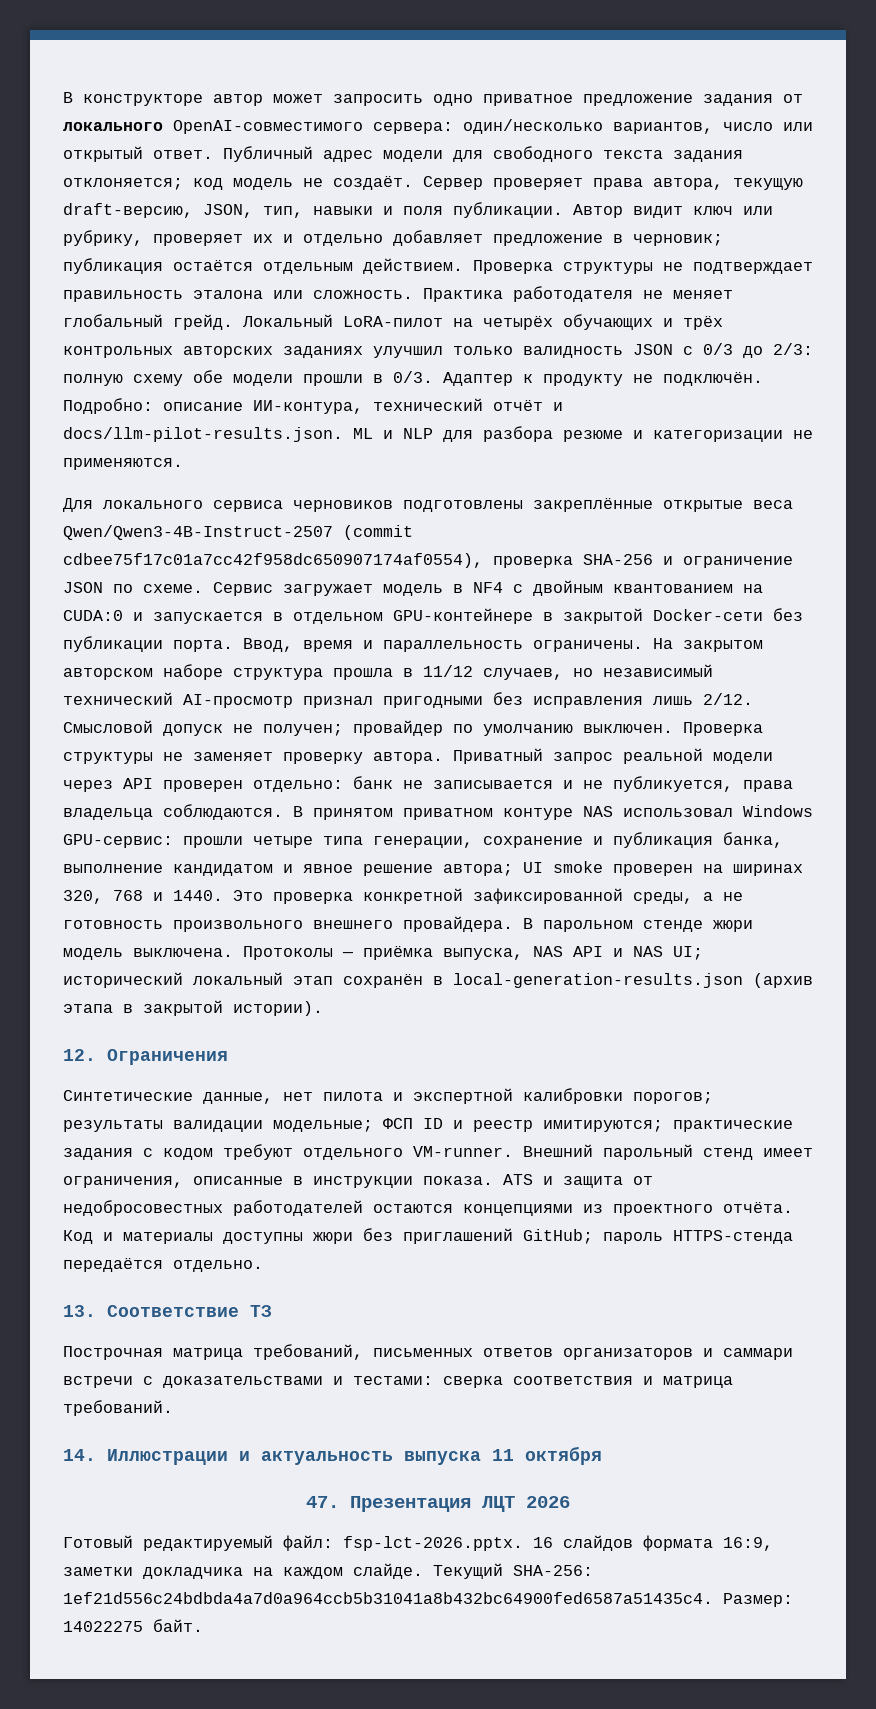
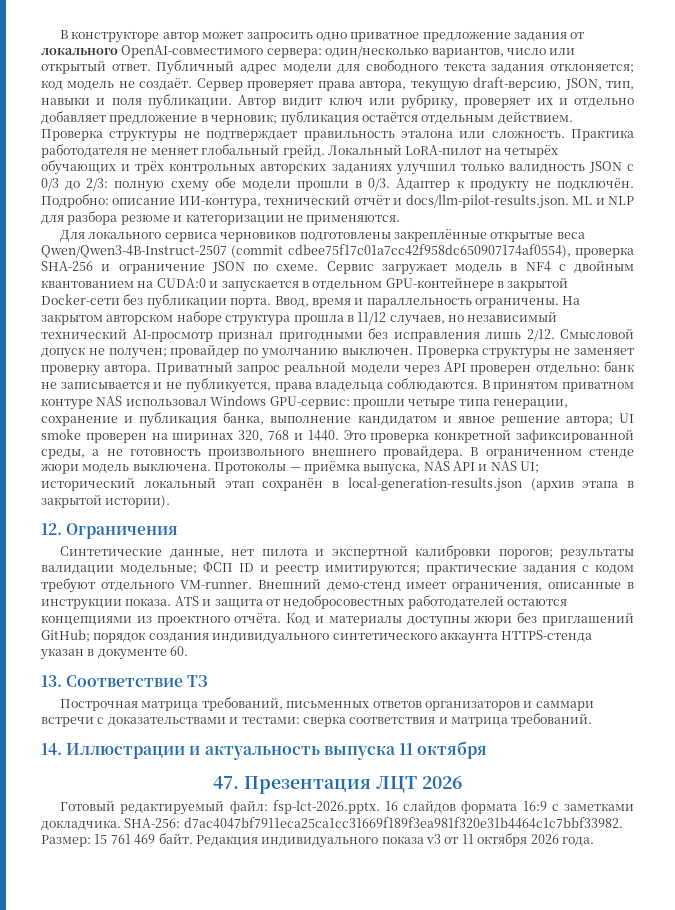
- В парольном стенде жюри модель выключена.
+ В ограниченном стенде жюри модель выключена.
- Внешний парольный стенд имеет ограничения, описанные в инструкции показа.
+ Внешний демо-стенд имеет ограничения, описанные в инструкции показа.
- Код и материалы доступны жюри без приглашений GitHub; пароль HTTPS-стенда передаётся отдельно.
+ Код и материалы доступны жюри без приглашений GitHub; порядок создания индивидуального синтетического аккаунта HTTPS-стенда указан в документе 60.
- Готовый редактируемый файл: fsp-lct-2026.pptx. 16 слайдов формата 16:9, заметки докладчика на каждом слайде. Текущий SHA-256: 1ef21d556c24bdbda4a7d0a964ccb5b31041a8b432bc64900fed6587a51435c4. Размер: 14022275 байт.
+ Готовый редактируемый файл: fsp-lct-2026.pptx. 16 слайдов формата 16:9 с заметками докладчика. SHA-256: d7ac4047bf7911eca25ca1cc31669f189f3ea981f320e31b4464c1c7bbf33982. Размер: 15 761 469 байт. Редакция индивидуального показа v3 от 11 октября 2026 года.

